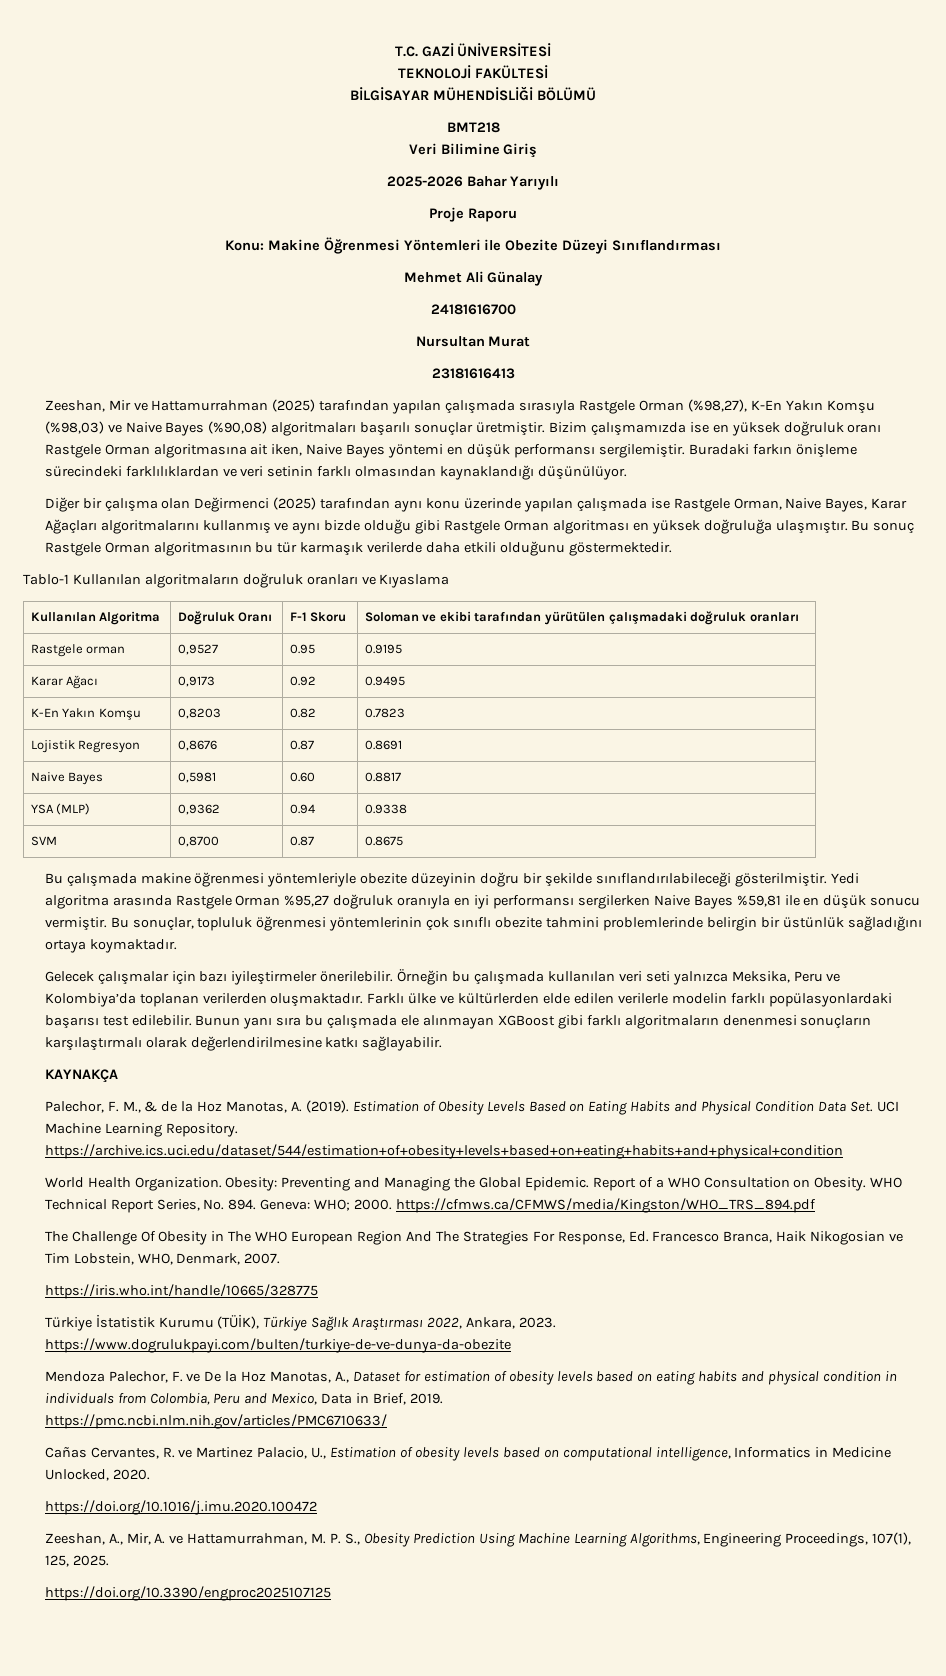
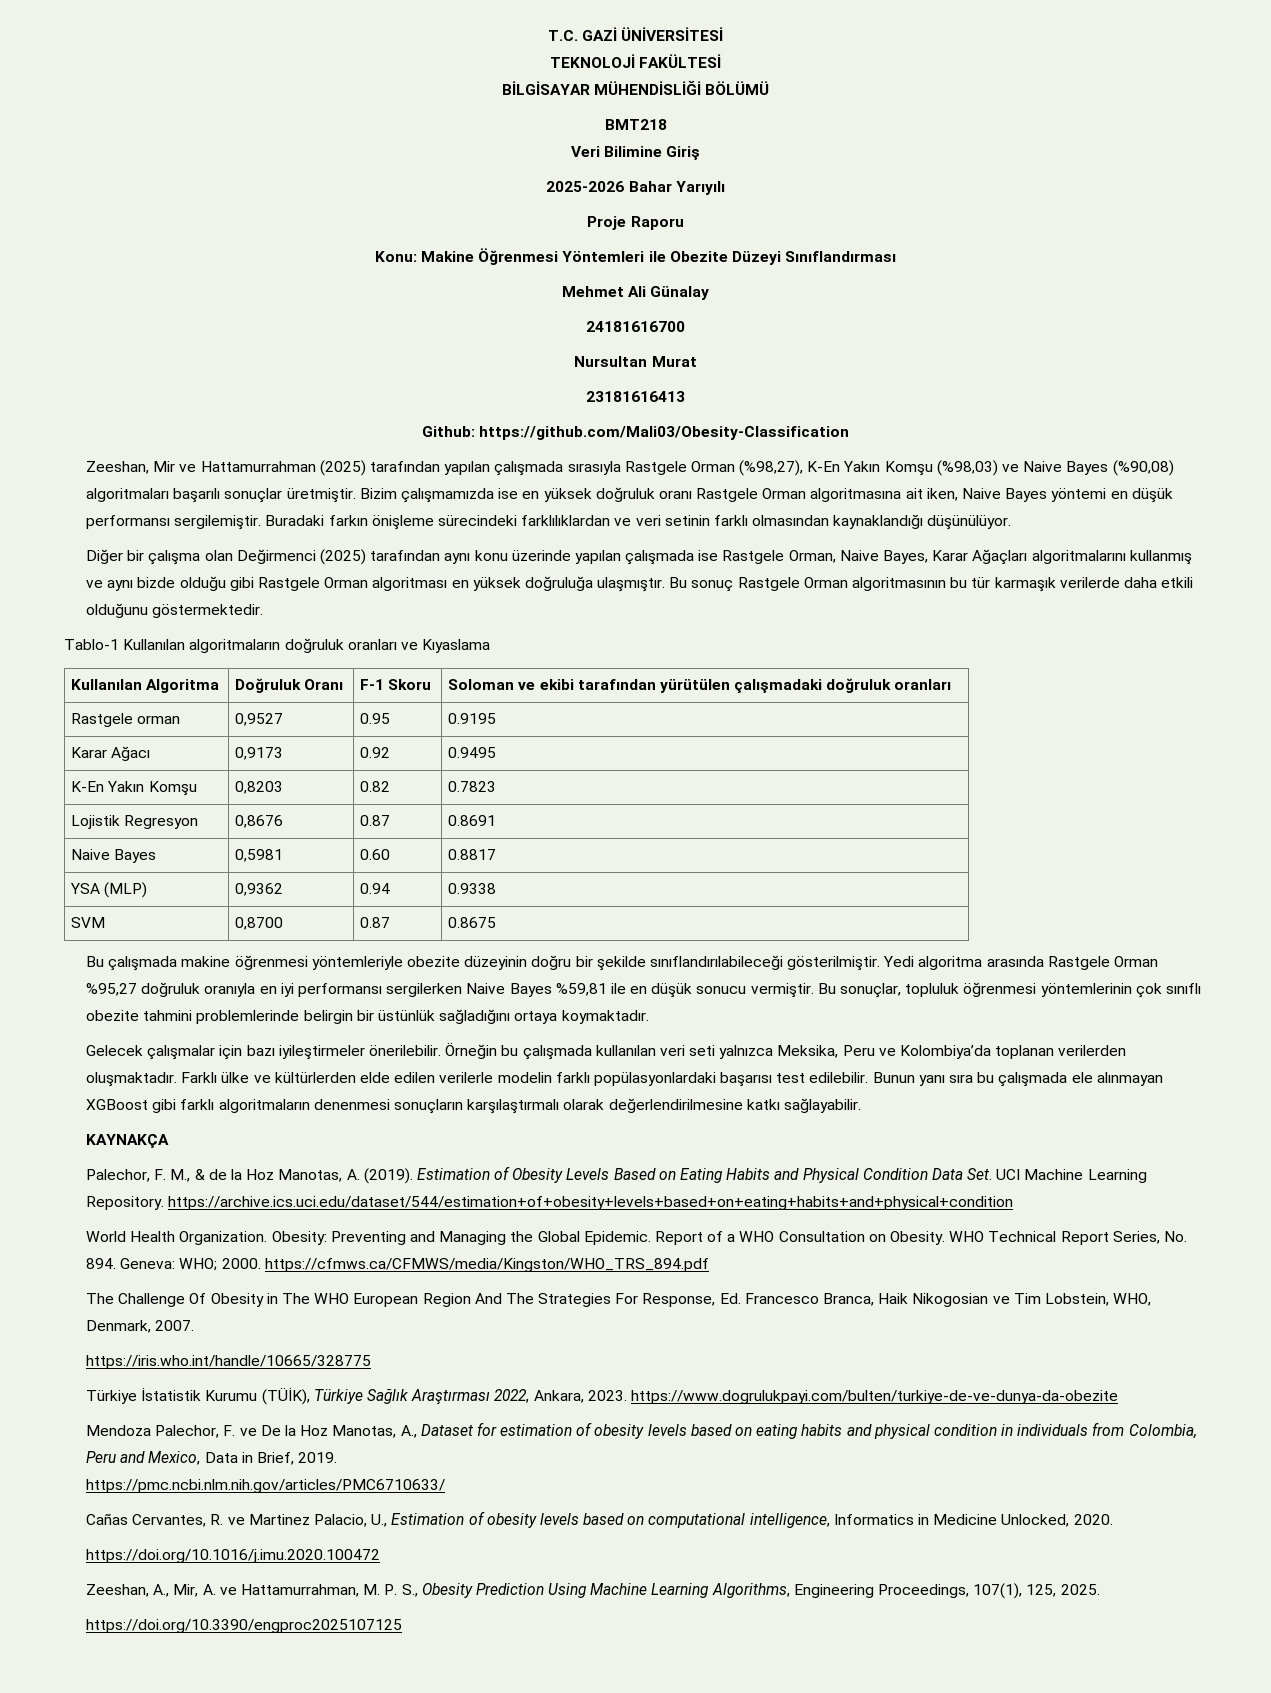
+ Github: https://github.com/Mali03/Obesity-Classification

